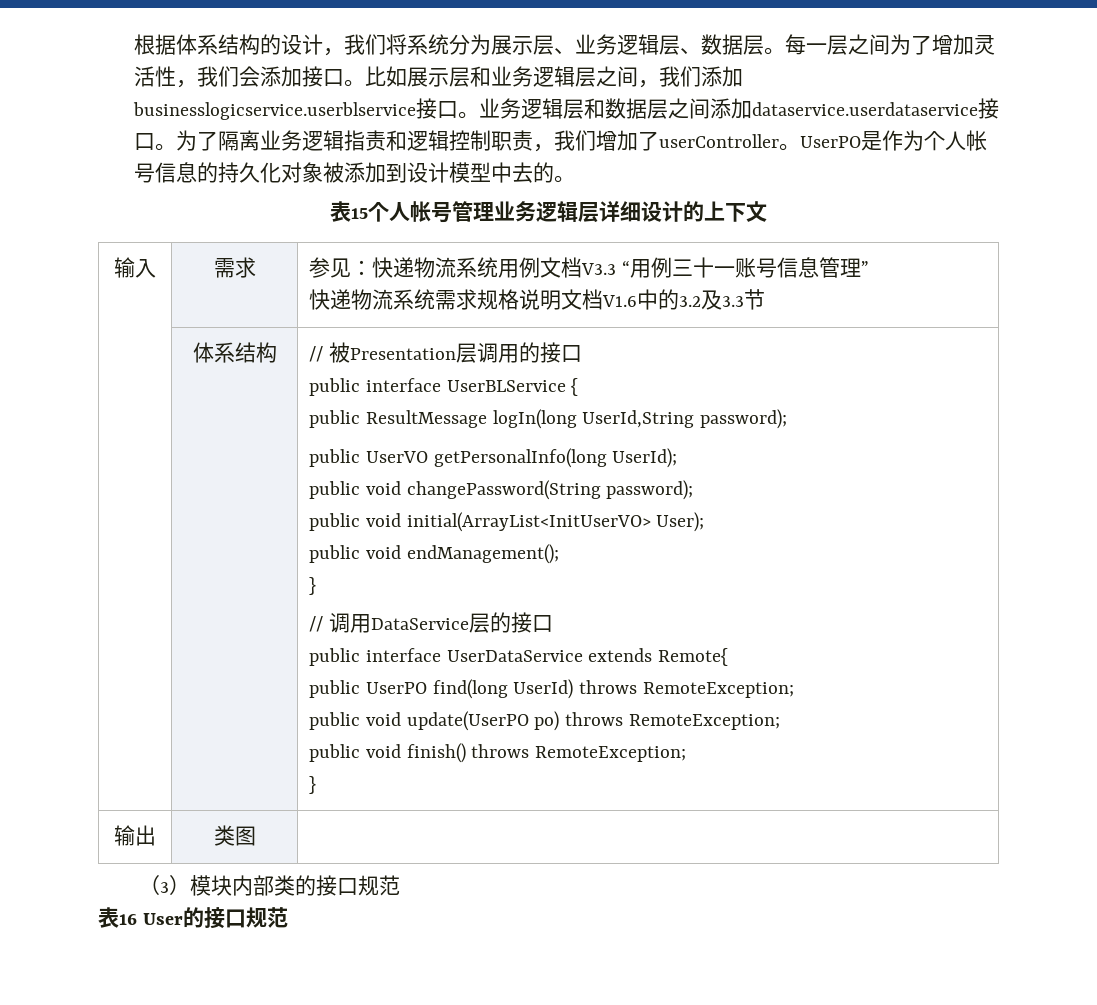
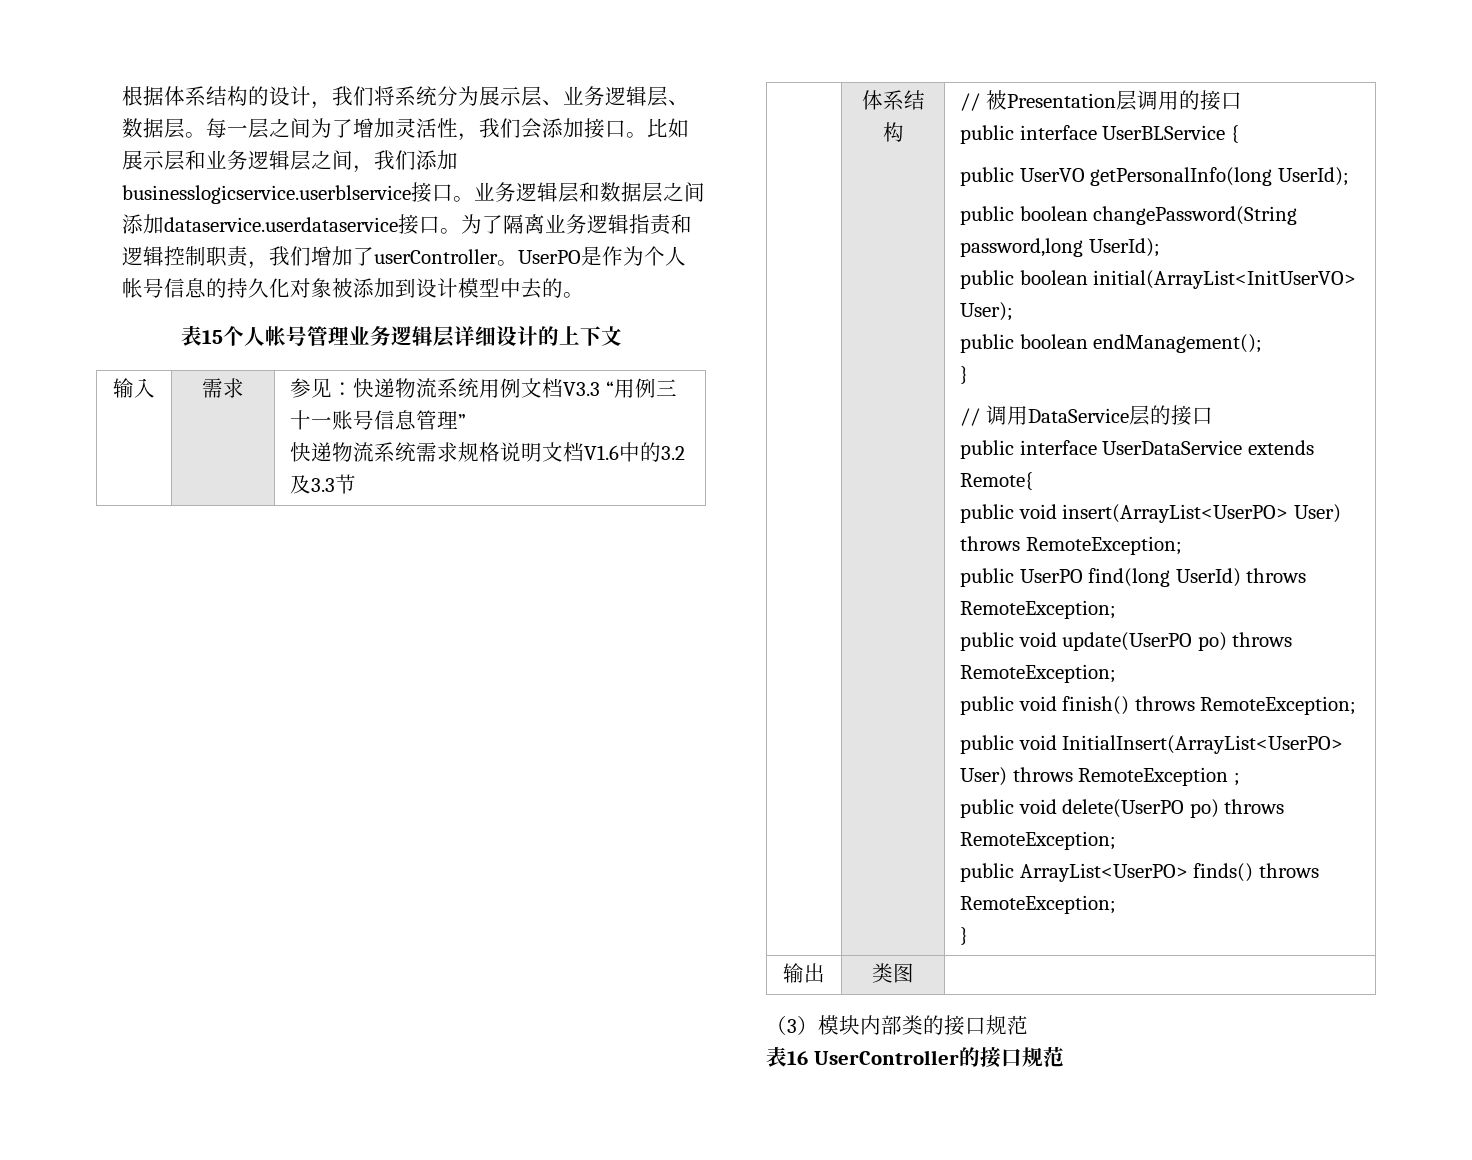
- public ResultMessage logIn(long UserId,String password);
- public void changePassword(String password);
- public void initial(ArrayList<InitUserVO> User);
+ public boolean changePassword(String password,long UserId);
+ public boolean initial(ArrayList<InitUserVO> User);
- public void endManagement();
+ public boolean endManagement();
+ public void insert(ArrayList<UserPO> User) throws RemoteException;
+ public void InitialInsert(ArrayList<UserPO> User) throws RemoteException ;
+ public void delete(UserPO po) throws RemoteException;
+ public ArrayList<UserPO> finds() throws RemoteException;
- 表16 User的接口规范
+ 表16 UserController的接口规范

